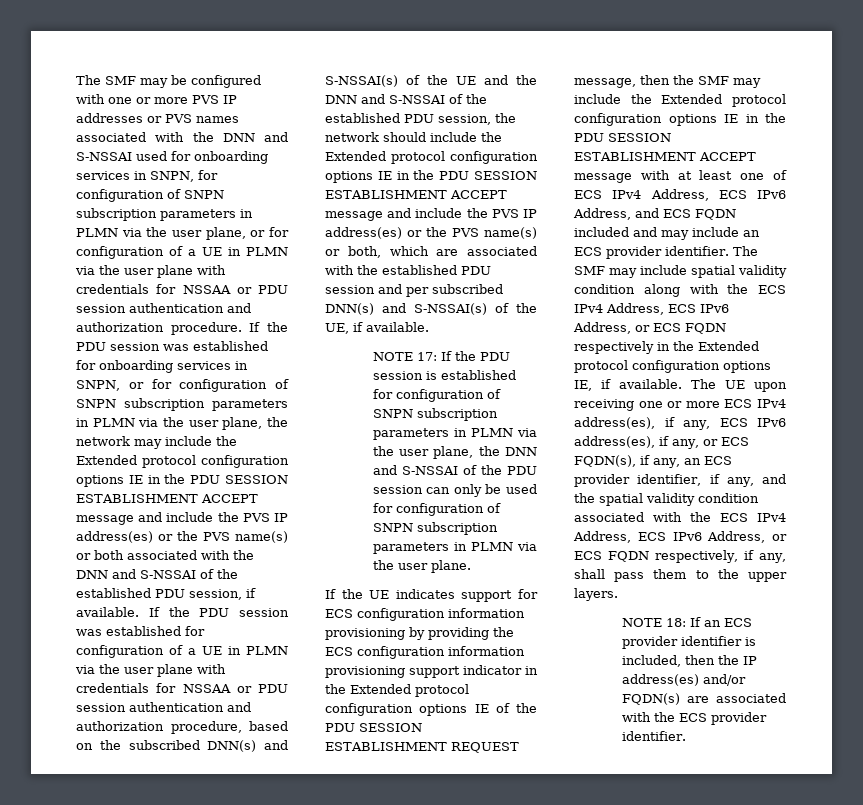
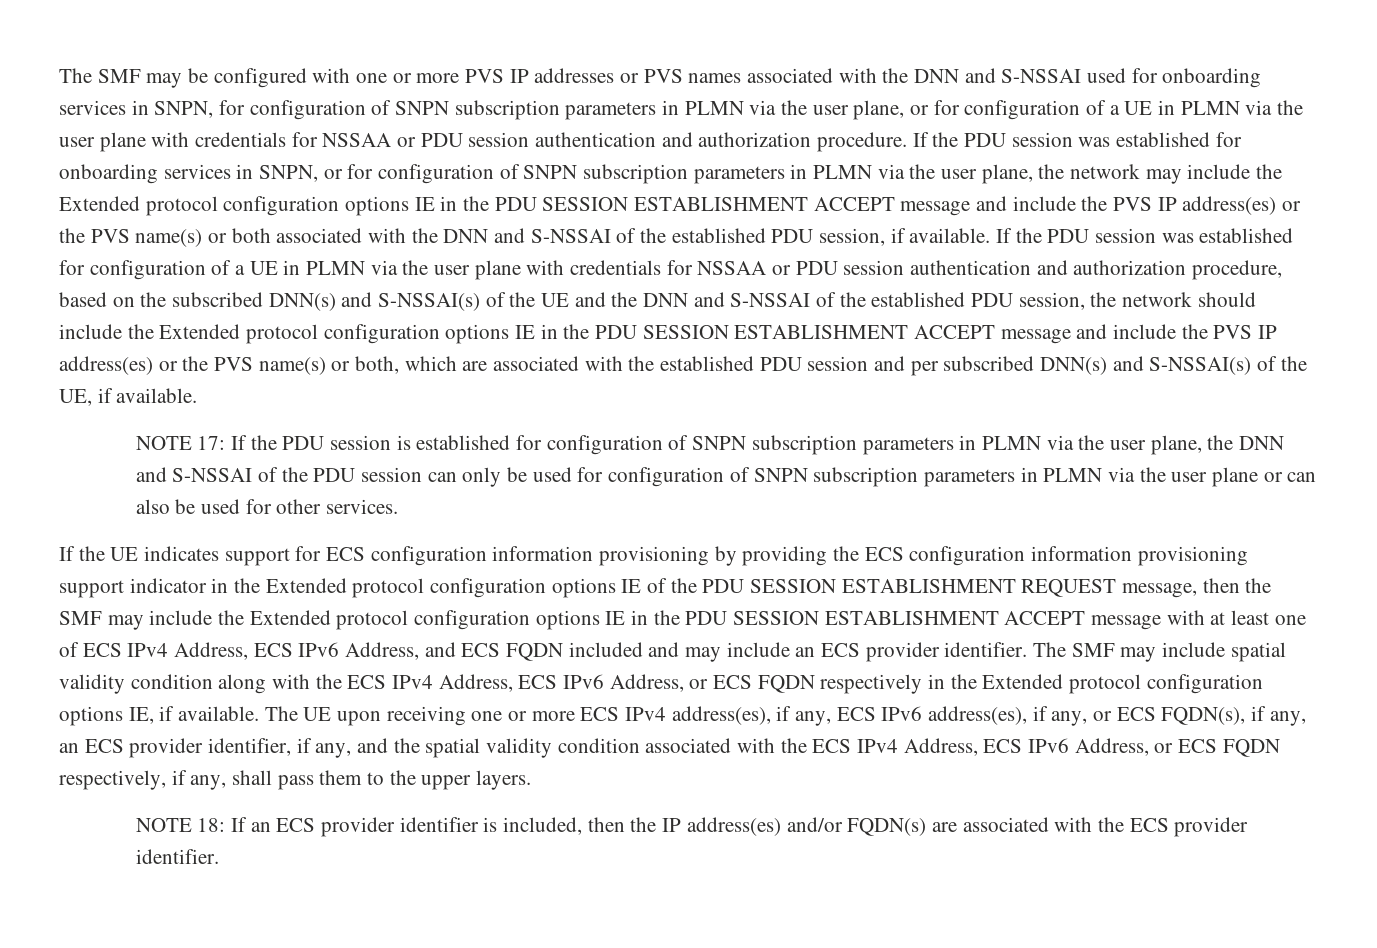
- NOTE 17: If the PDU session is established for configuration of SNPN subscription parameters in PLMN via the user plane, the DNN and S-NSSAI of the PDU session can only be used for configuration of SNPN subscription parameters in PLMN via the user plane.
+ NOTE 17: If the PDU session is established for configuration of SNPN subscription parameters in PLMN via the user plane, the DNN and S-NSSAI of the PDU session can only be used for configuration of SNPN subscription parameters in PLMN via the user plane or can also be used for other services.

